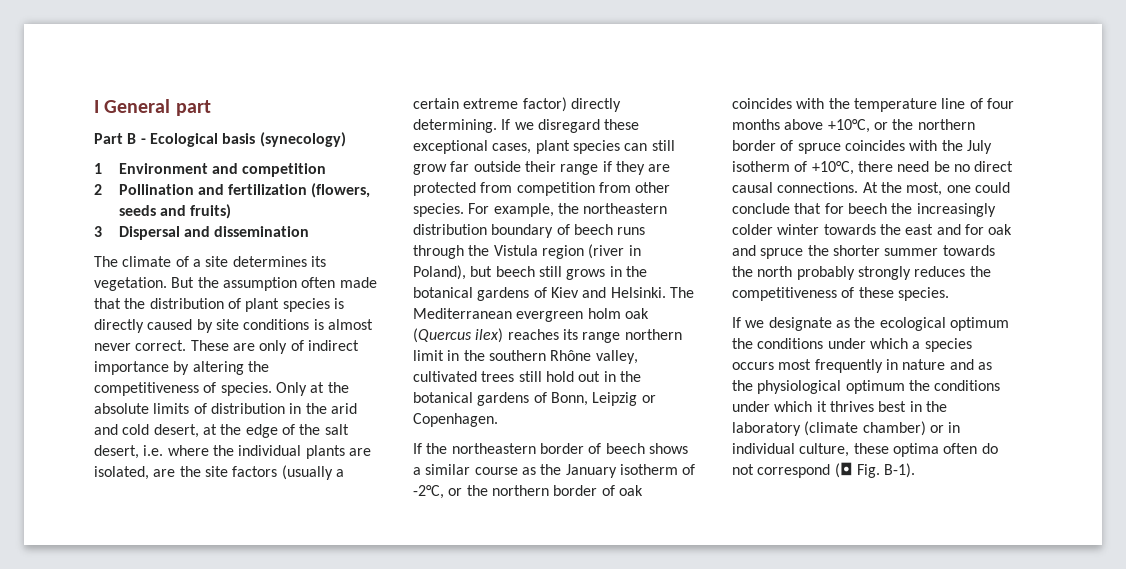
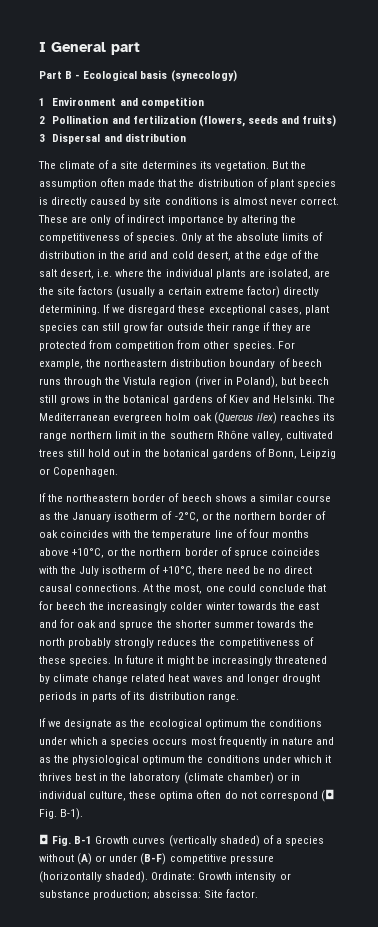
- 3 Dispersal and dissemination
+ 3 Dispersal and distribution
+ In future it might be increasingly threatened by climate change related heat waves and longer drought periods in parts of its distribution range.
+ ◘ Fig. B-1 Growth curves (vertically shaded) of a species without (A) or under (B-F) competitive pressure (horizontally shaded). Ordinate: Growth intensity or substance production; abscissa: Site factor.

